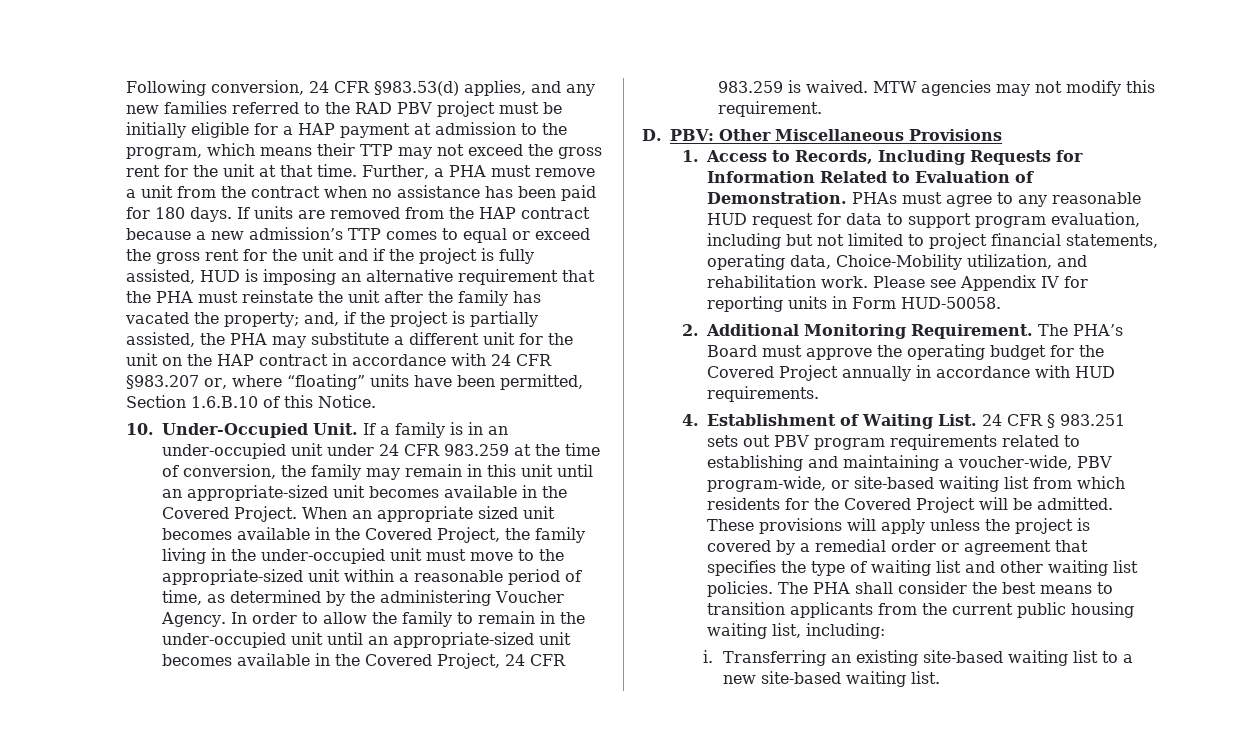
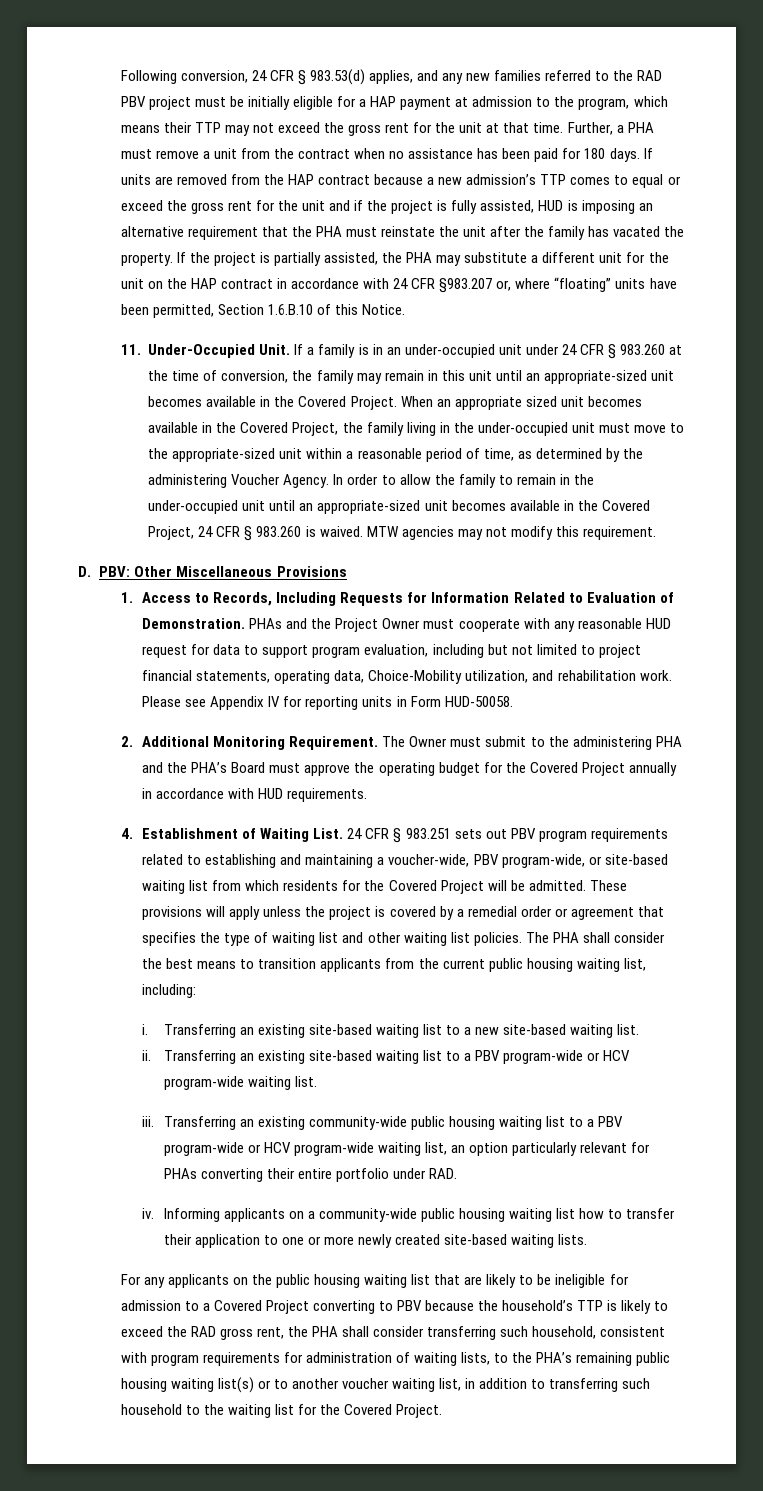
- Following conversion, 24 CFR §983.53(d) applies, and any new families referred to the RAD PBV project must be initially eligible for a HAP payment at admission to the program, which means their TTP may not exceed the gross rent for the unit at that time.
+ Following conversion, 24 CFR § 983.53(d) applies, and any new families referred to the RAD PBV project must be initially eligible for a HAP payment at admission to the program, which means their TTP may not exceed the gross rent for the unit at that time.
- If units are removed from the HAP contract because a new admission’s TTP comes to equal or exceed the gross rent for the unit and if the project is fully assisted, HUD is imposing an alternative requirement that the PHA must reinstate the unit after the family has vacated the property; and, if the project is partially assisted, the PHA may substitute a different unit for the unit on the HAP contract in accordance with 24 CFR §983.207 or, where “floating” units have been permitted, Section 1.6.B.10 of this Notice.
+ If units are removed from the HAP contract because a new admission’s TTP comes to equal or exceed the gross rent for the unit and if the project is fully assisted, HUD is imposing an alternative requirement that the PHA must reinstate the unit after the family has vacated the property. If the project is partially assisted, the PHA may substitute a different unit for the unit on the HAP contract in accordance with 24 CFR §983.207 or, where “floating” units have been permitted, Section 1.6.B.10 of this Notice.
- 10. Under-Occupied Unit.
+ 11. Under-Occupied Unit.
- If a family is in an under-occupied unit under 24 CFR 983.259 at the time of conversion, the family may remain in this unit until an appropriate-sized unit becomes available in the Covered Project.
+ If a family is in an under-occupied unit under 24 CFR § 983.260 at the time of conversion, the family may remain in this unit until an appropriate-sized unit becomes available in the Covered Project.
- In order to allow the family to remain in the under-occupied unit until an appropriate-sized unit becomes available in the Covered Project, 24 CFR 983.259 is waived.
+ In order to allow the family to remain in the under-occupied unit until an appropriate-sized unit becomes available in the Covered Project, 24 CFR § 983.260 is waived.
- PHAs must agree to any reasonable HUD request for data to support program evaluation, including but not limited to project financial statements, operating data, Choice-Mobility utilization, and rehabilitation work.
+ PHAs and the Project Owner must cooperate with any reasonable HUD request for data to support program evaluation, including but not limited to project financial statements, operating data, Choice-Mobility utilization, and rehabilitation work.
- The PHA’s Board must approve the operating budget for the Covered Project annually in accordance with HUD requirements.
+ The Owner must submit to the administering PHA and the PHA’s Board must approve the operating budget for the Covered Project annually in accordance with HUD requirements.
+ ii. Transferring an existing site-based waiting list to a PBV program-wide or HCV program-wide waiting list.
+ iii. Transferring an existing community-wide public housing waiting list to a PBV program-wide or HCV program-wide waiting list, an option particularly relevant for PHAs converting their entire portfolio under RAD.
+ iv. Informing applicants on a community-wide public housing waiting list how to transfer their application to one or more newly created site-based waiting lists.
+ For any applicants on the public housing waiting list that are likely to be ineligible for admission to a Covered Project converting to PBV because the household’s TTP is likely to exceed the RAD gross rent, the PHA shall consider transferring such household, consistent with program requirements for administration of waiting lists, to the PHA’s remaining public housing waiting list(s) or to another voucher waiting list, in addition to transferring such household to the waiting list for the Covered Project.

